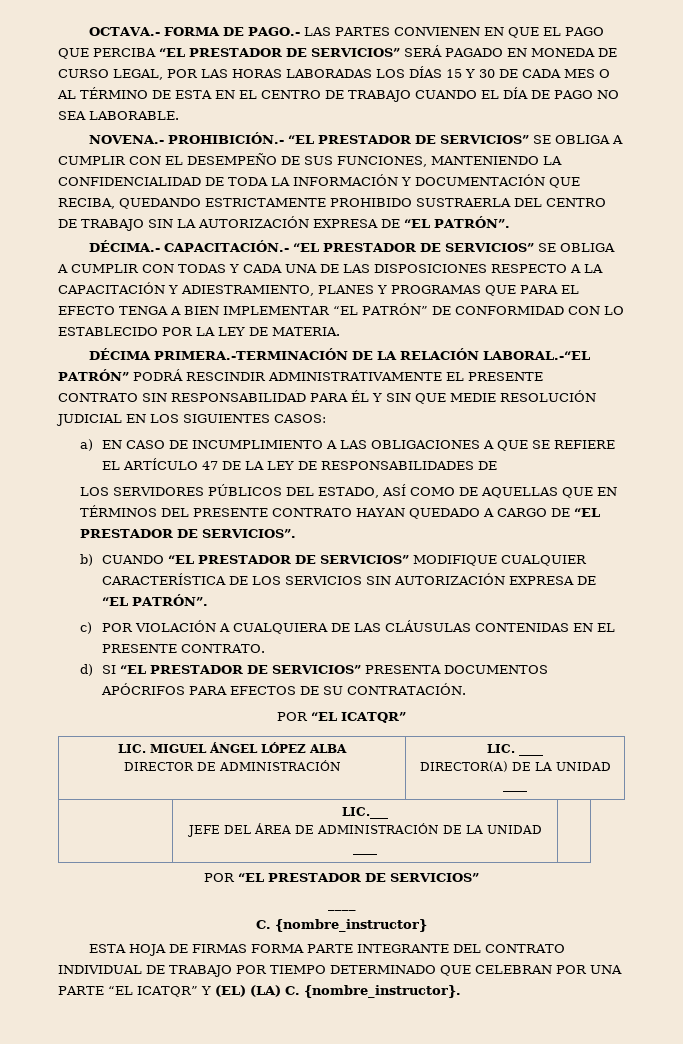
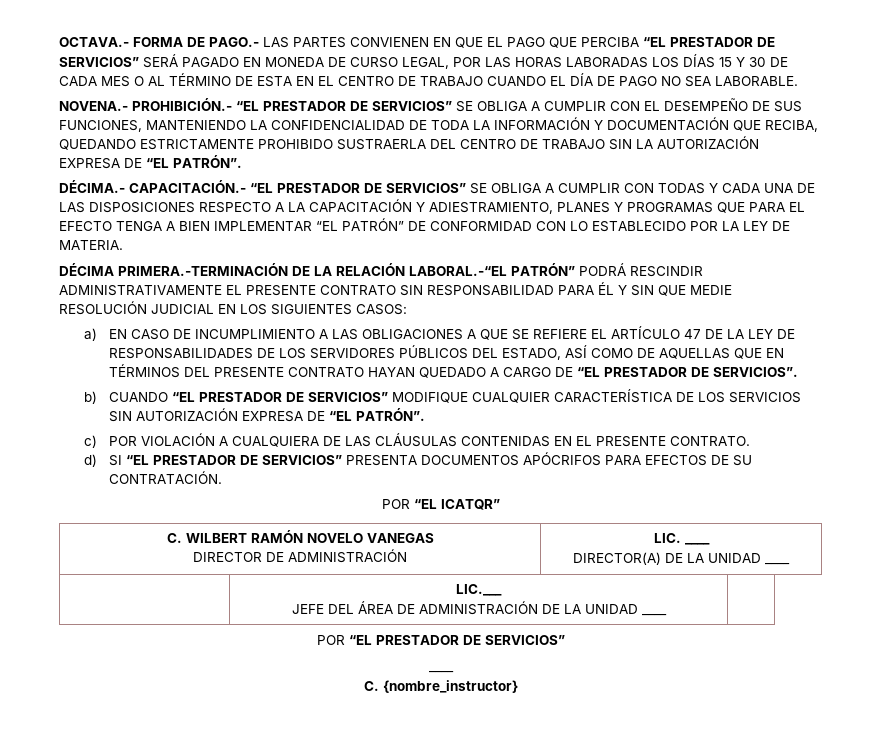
- a) EN CASO DE INCUMPLIMIENTO A LAS OBLIGACIONES A QUE SE REFIERE EL ARTÍCULO 47 DE LA LEY DE RESPONSABILIDADES DE
- LOS SERVIDORES PÚBLICOS DEL ESTADO, ASÍ COMO DE AQUELLAS QUE EN TÉRMINOS DEL PRESENTE CONTRATO HAYAN QUEDADO A CARGO DE “EL PRESTADOR DE SERVICIOS”.
+ a) EN CASO DE INCUMPLIMIENTO A LAS OBLIGACIONES A QUE SE REFIERE EL ARTÍCULO 47 DE LA LEY DE RESPONSABILIDADES DE LOS SERVIDORES PÚBLICOS DEL ESTADO, ASÍ COMO DE AQUELLAS QUE EN TÉRMINOS DEL PRESENTE CONTRATO HAYAN QUEDADO A CARGO DE “EL PRESTADOR DE SERVICIOS”.
- LIC. MIGUEL ÁNGEL LÓPEZ ALBA
+ C. WILBERT RAMÓN NOVELO VANEGAS
- ESTA HOJA DE FIRMAS FORMA PARTE INTEGRANTE DEL CONTRATO INDIVIDUAL DE TRABAJO POR TIEMPO DETERMINADO QUE CELEBRAN POR UNA PARTE “EL ICATQR” Y (EL) (LA) C. {nombre_instructor}.

